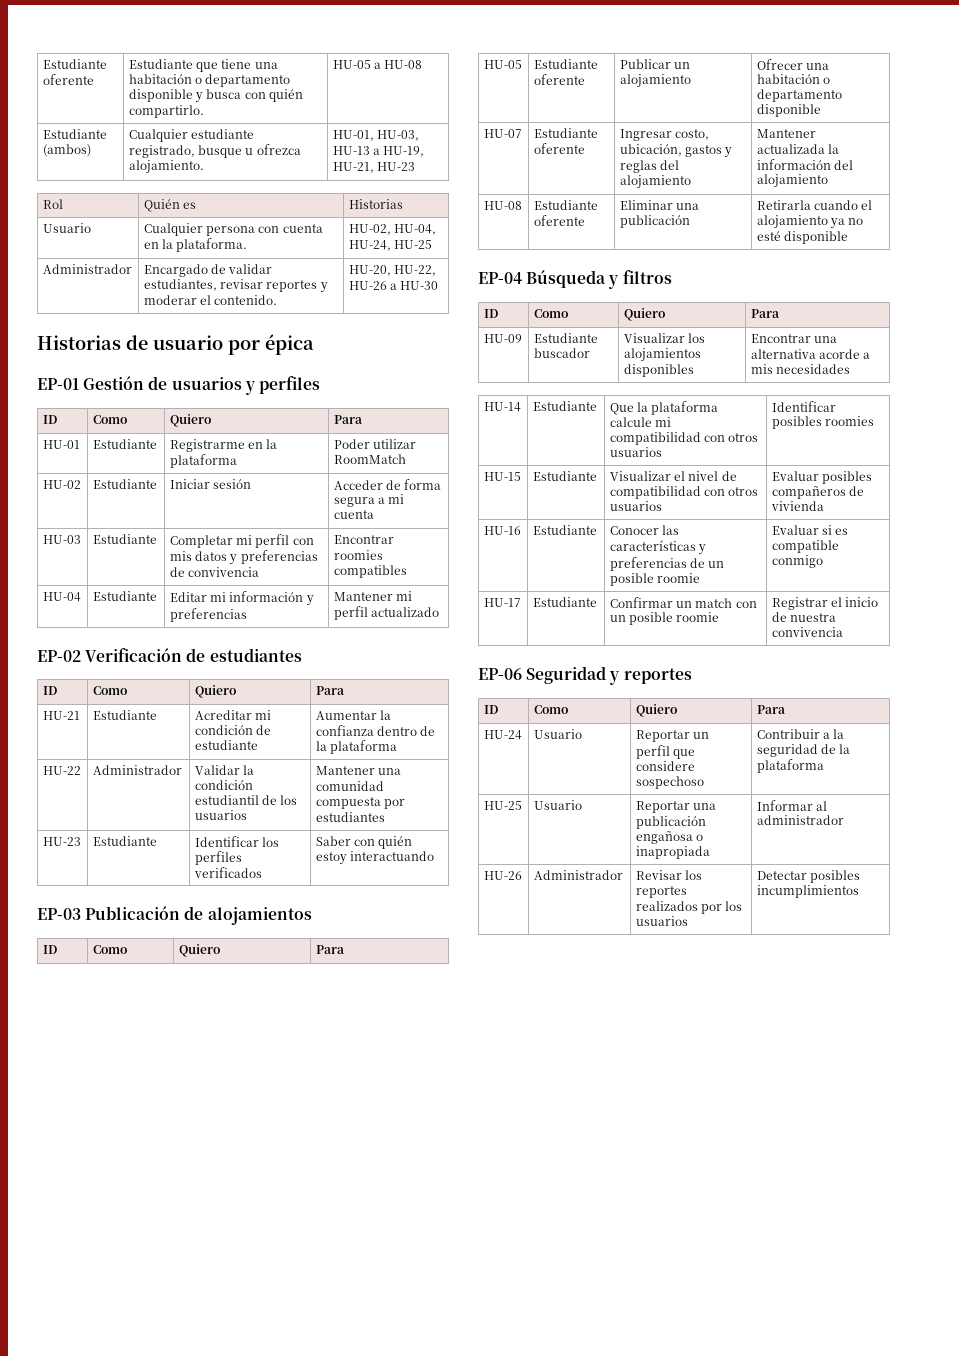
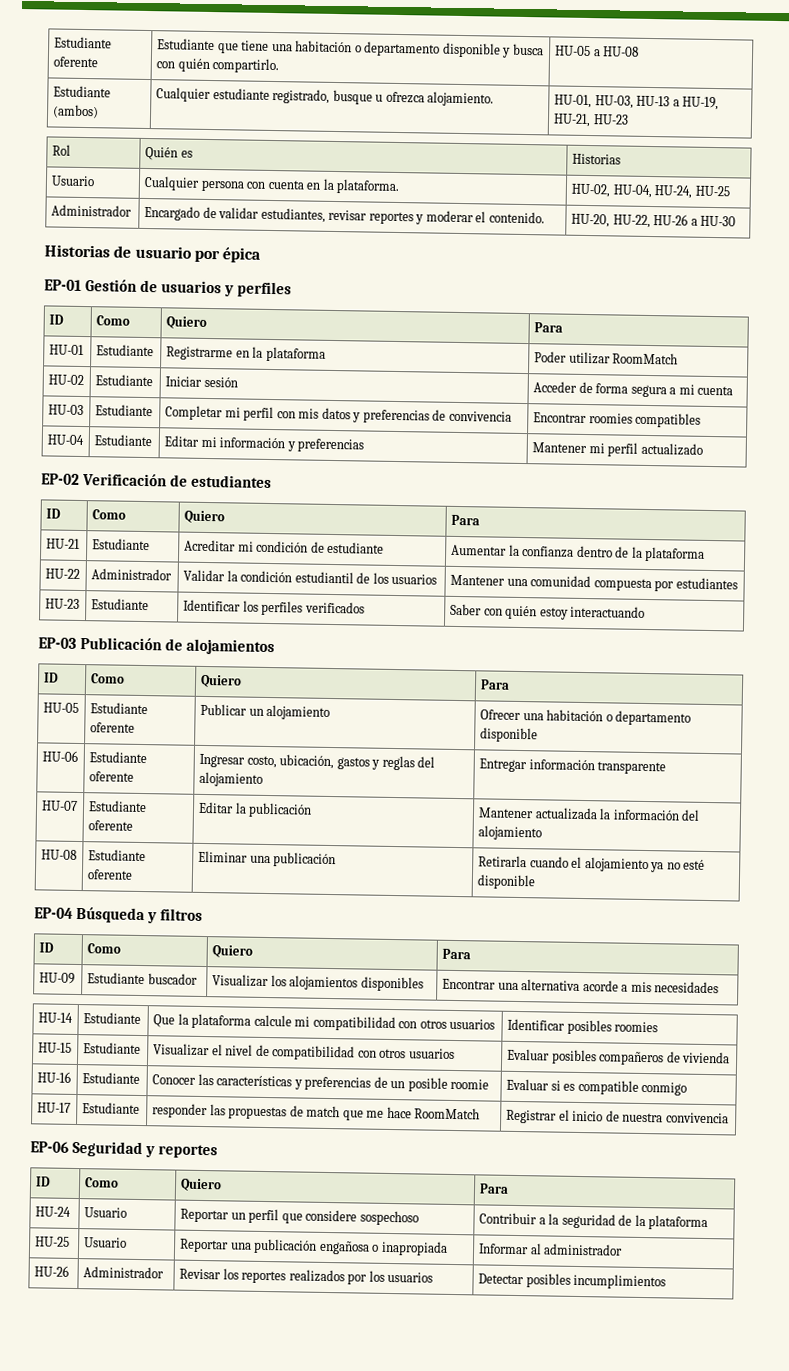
- HU-07 | Estudiante oferente | Ingresar costo, ubicación, gastos y reglas del alojamiento | Mantener actualizada la información del alojamiento
+ HU-06 | Estudiante oferente | Ingresar costo, ubicación, gastos y reglas del alojamiento | Entregar información transparente
+ HU-07 | Estudiante oferente | Editar la publicación | Mantener actualizada la información del alojamiento
- HU-17 | Estudiante | Confirmar un match con un posible roomie | Registrar el inicio de nuestra convivencia
+ HU-17 | Estudiante | responder las propuestas de match que me hace RoomMatch | Registrar el inicio de nuestra convivencia

